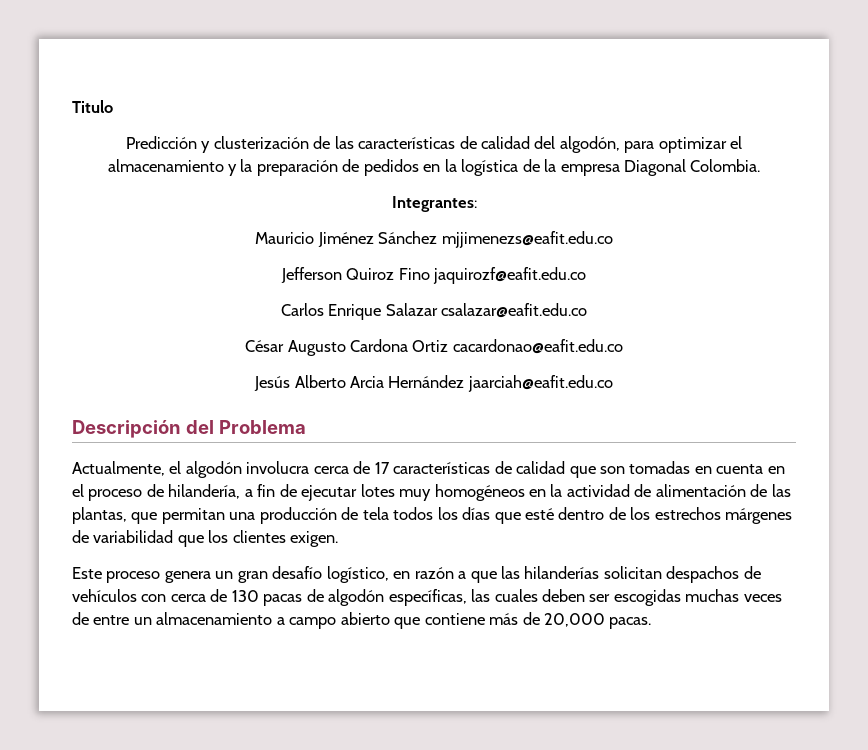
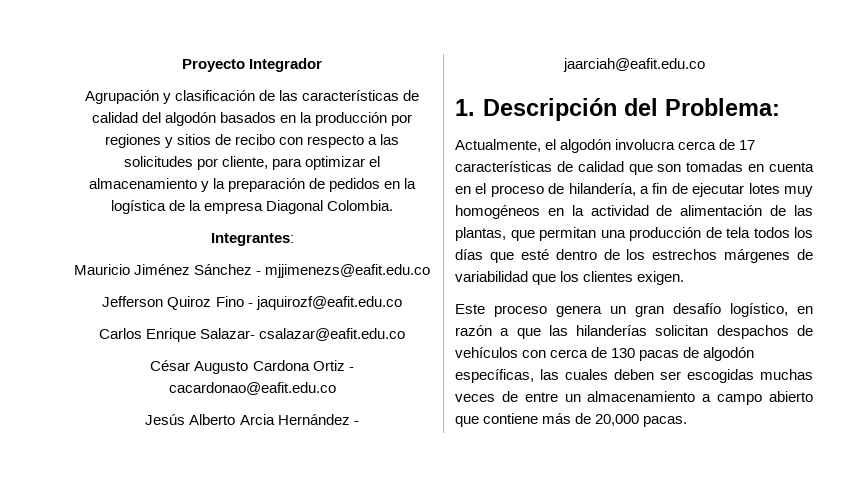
- Titulo
- Predicción y clusterización de las características de calidad del algodón, para optimizar el almacenamiento y la preparación de pedidos en la logística de la empresa Diagonal Colombia.
+ Proyecto Integrador
+ Agrupación y clasificación de las características de calidad del algodón basados en la producción por regiones y sitios de recibo con respecto a las solicitudes por cliente, para optimizar el almacenamiento y la preparación de pedidos en la logística de la empresa Diagonal Colombia.
- Mauricio Jiménez Sánchez mjjimenezs@eafit.edu.co
+ Mauricio Jiménez Sánchez - mjjimenezs@eafit.edu.co
- Jefferson Quiroz Fino jaquirozf@eafit.edu.co
+ Jefferson Quiroz Fino - jaquirozf@eafit.edu.co
- Carlos Enrique Salazar csalazar@eafit.edu.co
+ Carlos Enrique Salazar- csalazar@eafit.edu.co
- César Augusto Cardona Ortiz cacardonao@eafit.edu.co
+ César Augusto Cardona Ortiz - cacardonao@eafit.edu.co
- Jesús Alberto Arcia Hernández jaarciah@eafit.edu.co
+ Jesús Alberto Arcia Hernández - jaarciah@eafit.edu.co
- Descripción del Problema
+ 1. Descripción del Problema:

